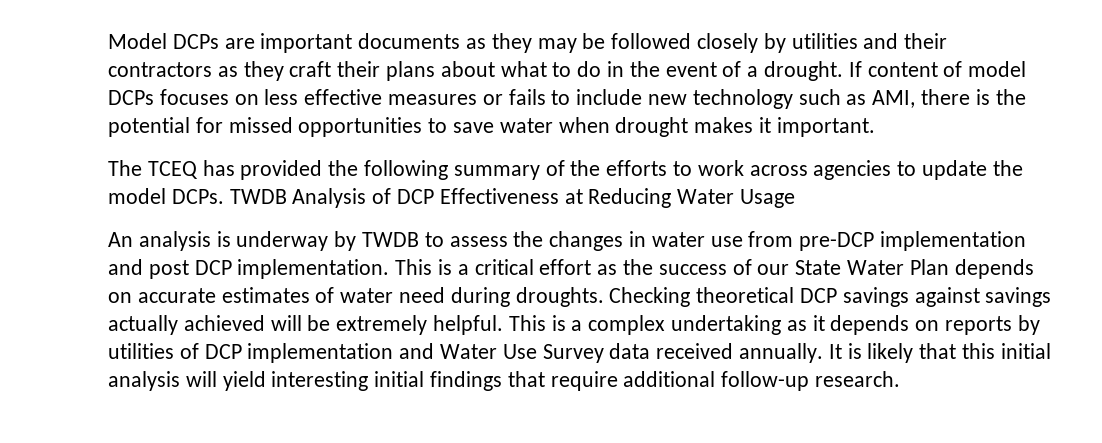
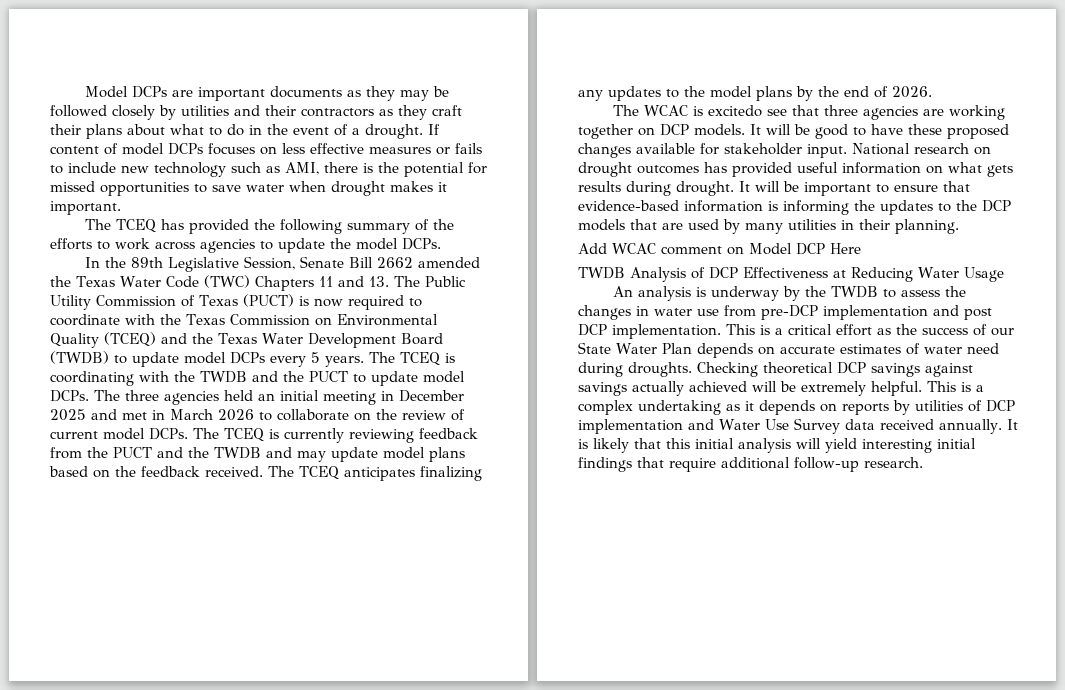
- The TCEQ has provided the following summary of the efforts to work across agencies to update the model DCPs. TWDB Analysis of DCP Effectiveness at Reducing Water Usage
+ The TCEQ has provided the following summary of the efforts to work across agencies to update the model DCPs.
+ In the 89th Legislative Session, Senate Bill 2662 amended the Texas Water Code (TWC) Chapters 11 and 13. The Public Utility Commission of Texas (PUCT) is now required to coordinate with the Texas Commission on Environmental Quality (TCEQ) and the Texas Water Development Board (TWDB) to update model DCPs every 5 years. The TCEQ is coordinating with the TWDB and the PUCT to update model DCPs. The three agencies held an initial meeting in December 2025 and met in March 2026 to collaborate on the review of current model DCPs. The TCEQ is currently reviewing feedback from the PUCT and the TWDB and may update model plans based on the feedback received. The TCEQ anticipates finalizing any updates to the model plans by the end of 2026.
+ The WCAC is excitedo see that three agencies are working together on DCP models. It will be good to have these proposed changes available for stakeholder input. National research on drought outcomes has provided useful information on what gets results during drought. It will be important to ensure that evidence-based information is informing the updates to the DCP models that are used by many utilities in their planning.
+ Add WCAC comment on Model DCP Here
+ TWDB Analysis of DCP Effectiveness at Reducing Water Usage
- An analysis is underway by TWDB to assess the changes in water use from pre-DCP implementation and post DCP implementation.
+ An analysis is underway by the TWDB to assess the changes in water use from pre-DCP implementation and post DCP implementation.

